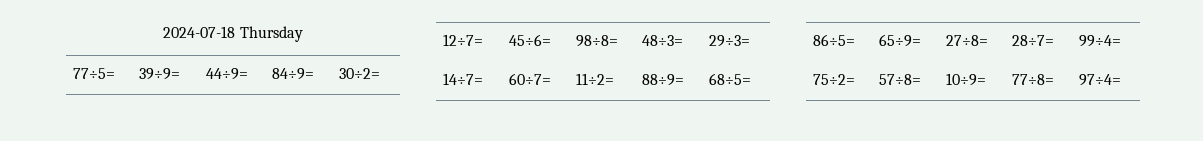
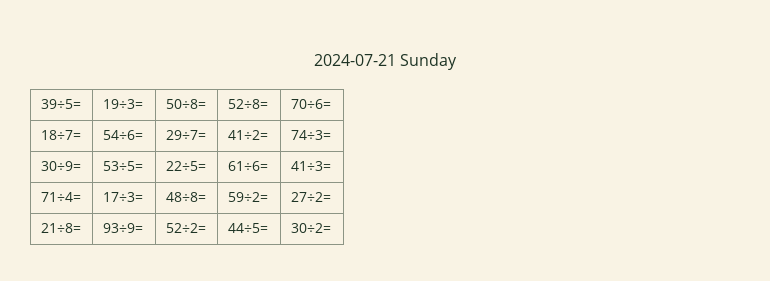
- 2024-07-18 Thursday
- 77÷5= | 39÷9= | 44÷9= | 84÷9= | 30÷2=
- 12÷7= | 45÷6= | 98÷8= | 48÷3= | 29÷3=
- 14÷7= | 60÷7= | 11÷2= | 88÷9= | 68÷5=
- 86÷5= | 65÷9= | 27÷8= | 28÷7= | 99÷4=
- 75÷2= | 57÷8= | 10÷9= | 77÷8= | 97÷4=
+ 2024-07-21 Sunday
+ 39÷5= | 19÷3= | 50÷8= | 52÷8= | 70÷6=
+ 18÷7= | 54÷6= | 29÷7= | 41÷2= | 74÷3=
+ 30÷9= | 53÷5= | 22÷5= | 61÷6= | 41÷3=
+ 71÷4= | 17÷3= | 48÷8= | 59÷2= | 27÷2=
+ 21÷8= | 93÷9= | 52÷2= | 44÷5= | 30÷2=

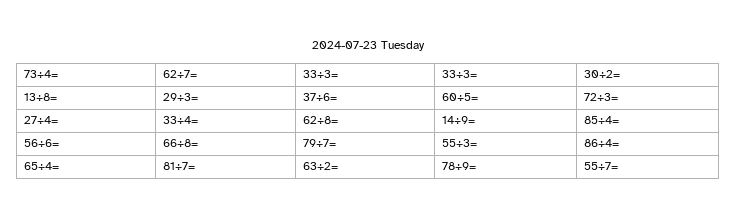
- 2024-07-21 Sunday
- 39÷5= | 19÷3= | 50÷8= | 52÷8= | 70÷6=
- 18÷7= | 54÷6= | 29÷7= | 41÷2= | 74÷3=
- 30÷9= | 53÷5= | 22÷5= | 61÷6= | 41÷3=
- 71÷4= | 17÷3= | 48÷8= | 59÷2= | 27÷2=
- 21÷8= | 93÷9= | 52÷2= | 44÷5= | 30÷2=
+ 2024-07-23 Tuesday
+ 73÷4= | 62÷7= | 33÷3= | 33÷3= | 30÷2=
+ 13÷8= | 29÷3= | 37÷6= | 60÷5= | 72÷3=
+ 27÷4= | 33÷4= | 62÷8= | 14÷9= | 85÷4=
+ 56÷6= | 66÷8= | 79÷7= | 55÷3= | 86÷4=
+ 65÷4= | 81÷7= | 63÷2= | 78÷9= | 55÷7=

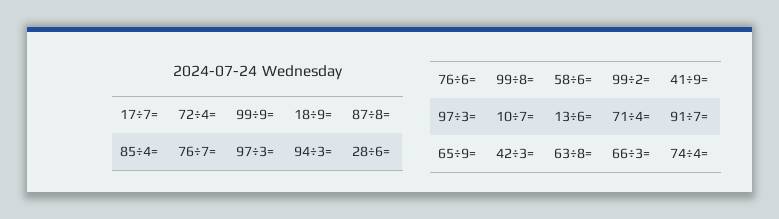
- 2024-07-23 Tuesday
- 73÷4= | 62÷7= | 33÷3= | 33÷3= | 30÷2=
- 13÷8= | 29÷3= | 37÷6= | 60÷5= | 72÷3=
- 27÷4= | 33÷4= | 62÷8= | 14÷9= | 85÷4=
- 56÷6= | 66÷8= | 79÷7= | 55÷3= | 86÷4=
- 65÷4= | 81÷7= | 63÷2= | 78÷9= | 55÷7=
+ 2024-07-24 Wednesday
+ 17÷7= | 72÷4= | 99÷9= | 18÷9= | 87÷8=
+ 85÷4= | 76÷7= | 97÷3= | 94÷3= | 28÷6=
+ 76÷6= | 99÷8= | 58÷6= | 99÷2= | 41÷9=
+ 97÷3= | 10÷7= | 13÷6= | 71÷4= | 91÷7=
+ 65÷9= | 42÷3= | 63÷8= | 66÷3= | 74÷4=

